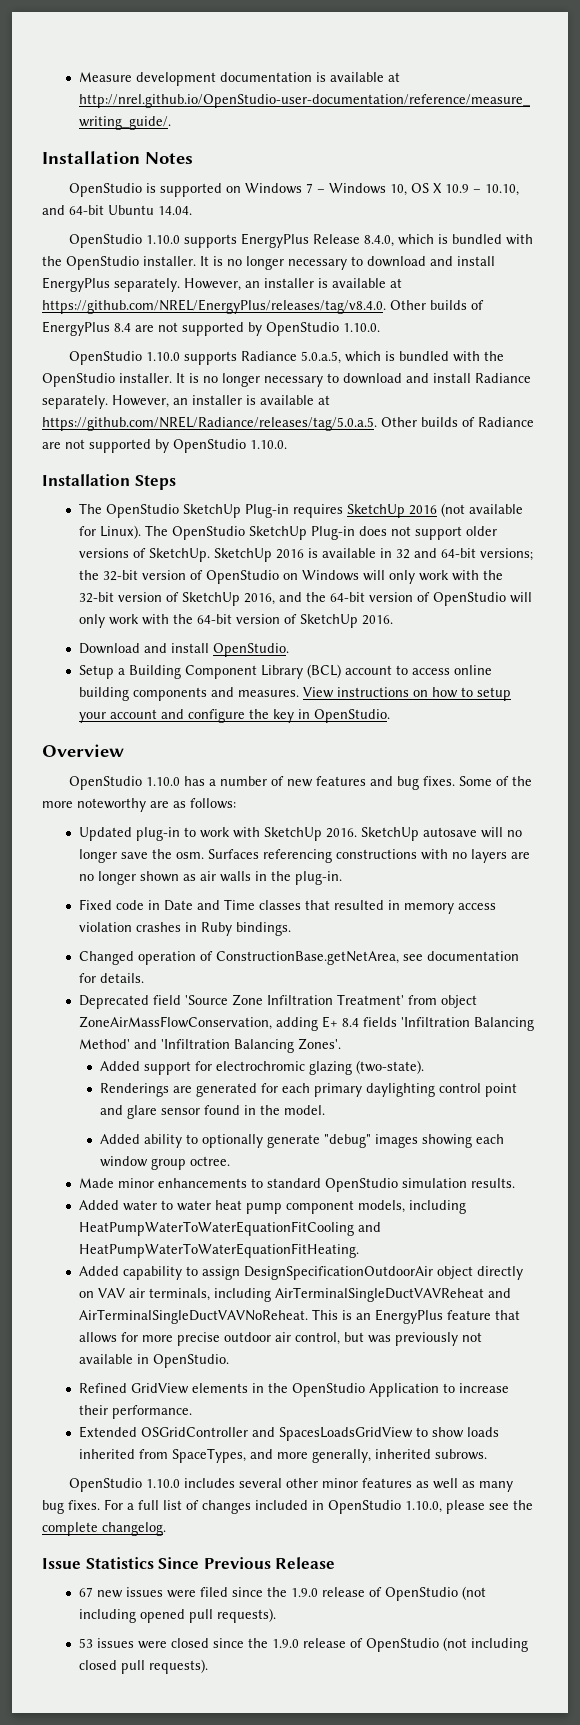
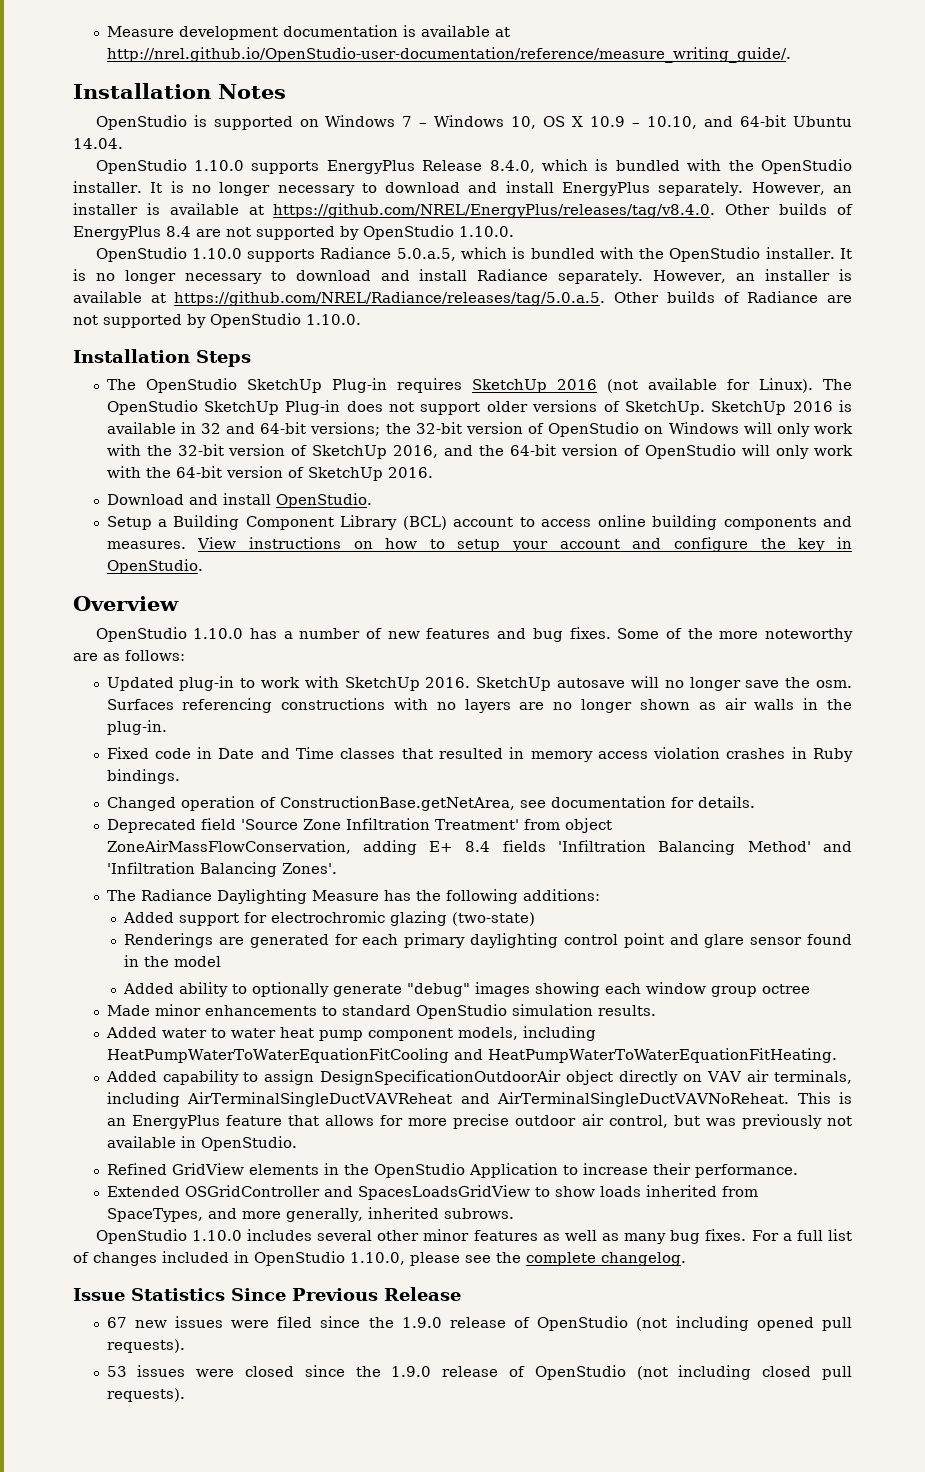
+ The Radiance Daylighting Measure has the following additions:
- Added support for electrochromic glazing (two-state).
+ Added support for electrochromic glazing (two-state)
- Renderings are generated for each primary daylighting control point and glare sensor found in the model.
+ Renderings are generated for each primary daylighting control point and glare sensor found in the model
- Added ability to optionally generate "debug" images showing each window group octree.
+ Added ability to optionally generate "debug" images showing each window group octree

